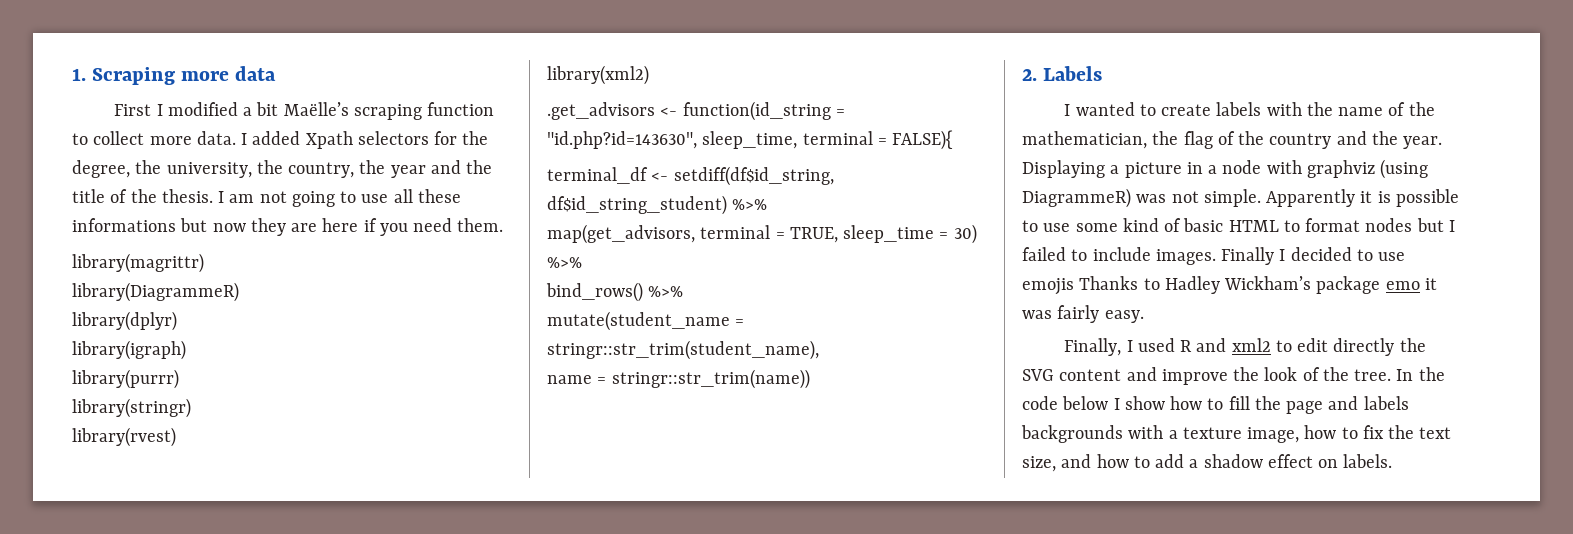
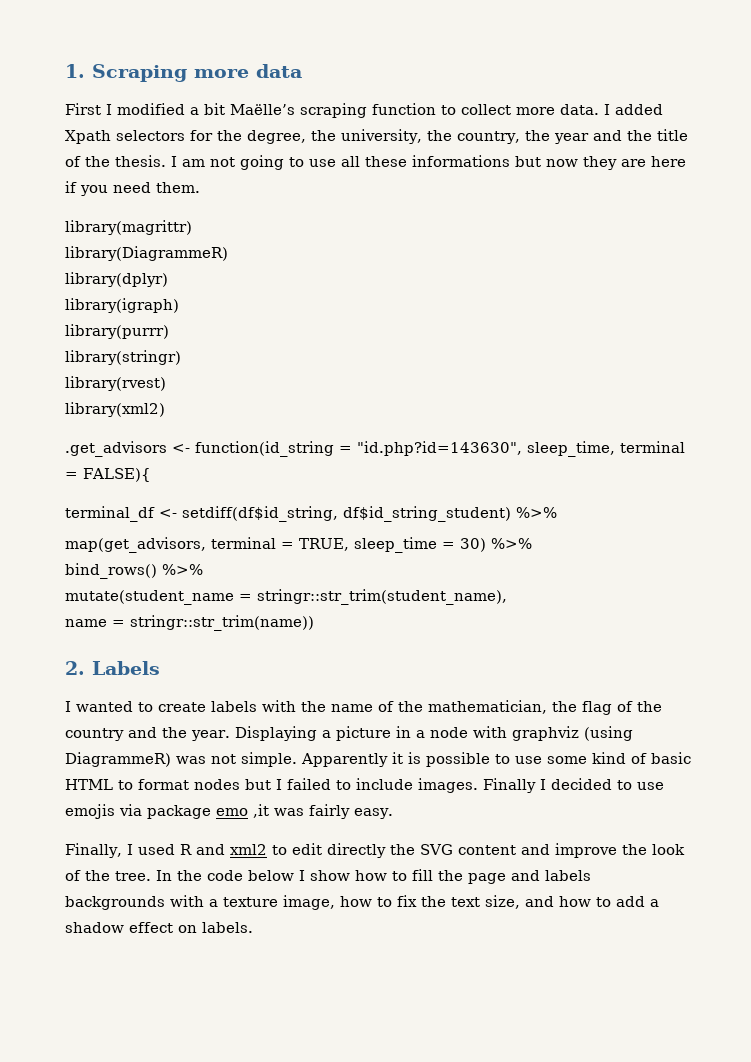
- Finally I decided to use emojis Thanks to Hadley Wickham’s package emo it was fairly easy.
+ Finally I decided to use emojis via package emo ,it was fairly easy.

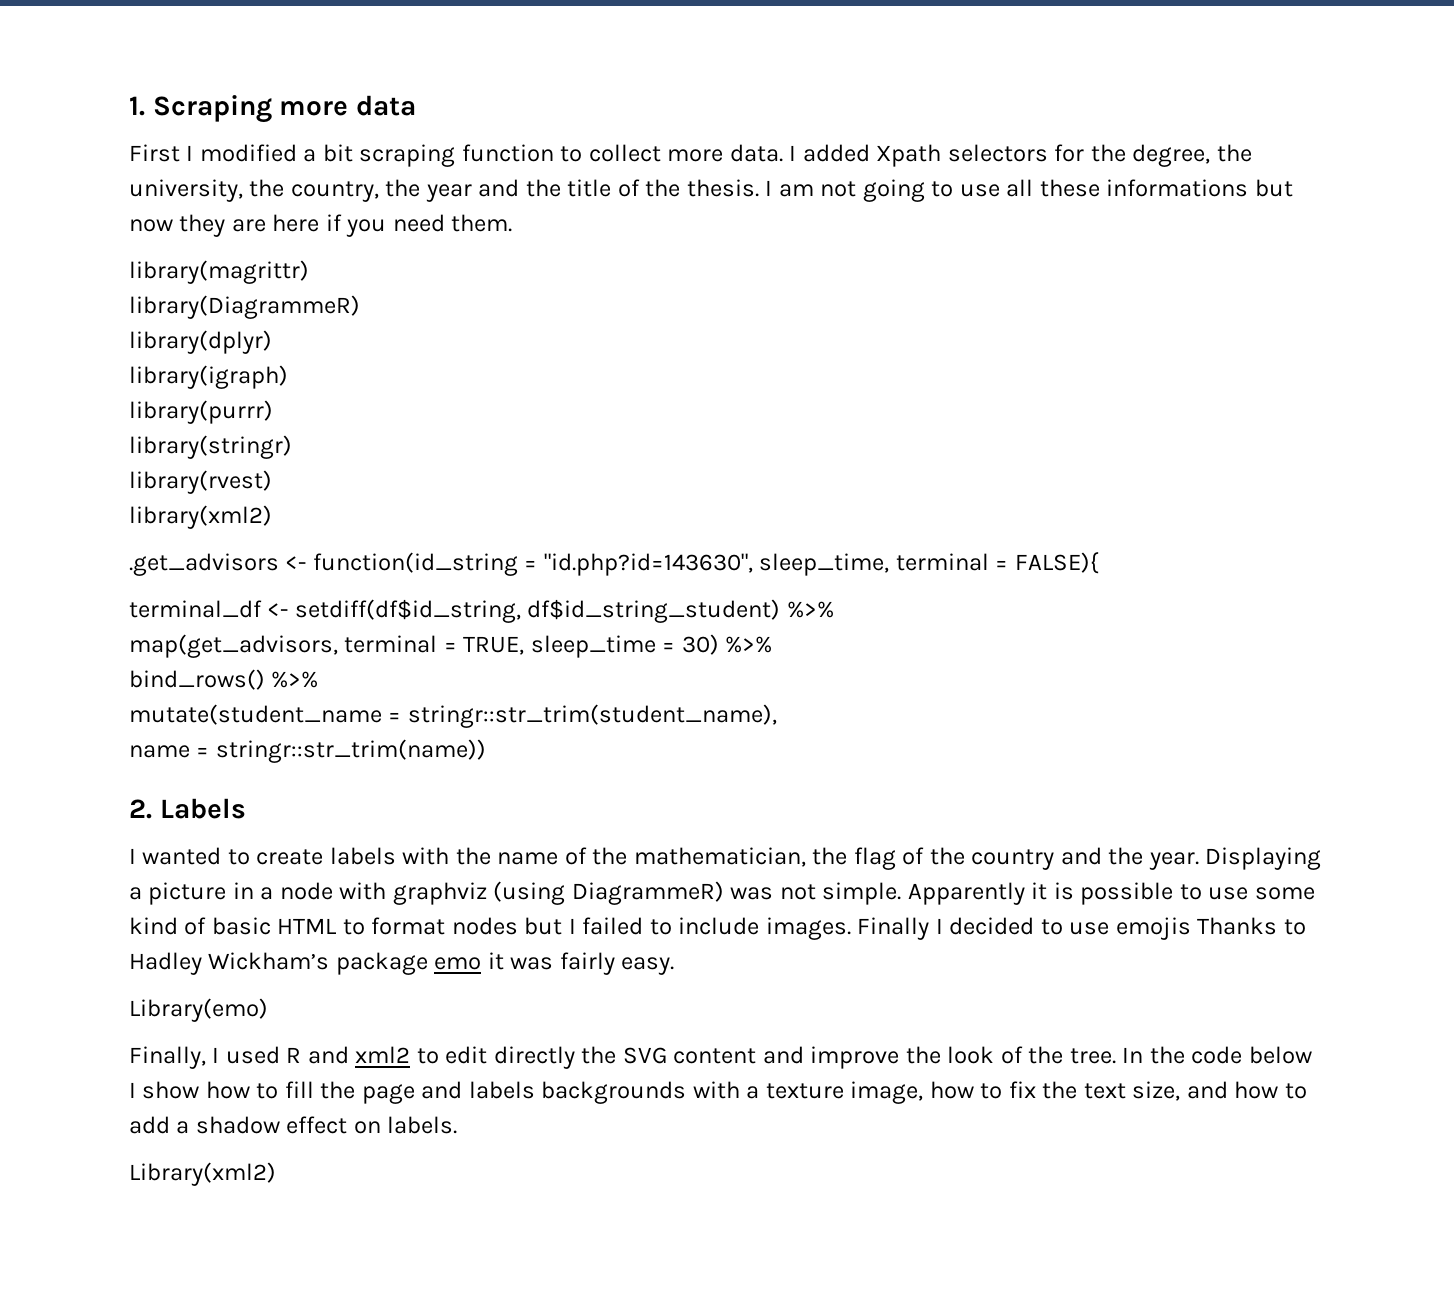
- First I modified a bit Maëlle’s scraping function to collect more data.
+ First I modified a bit scraping function to collect more data.
- Finally I decided to use emojis via package emo ,it was fairly easy.
+ Finally I decided to use emojis Thanks to Hadley Wickham’s package emo it was fairly easy.
+ Library(emo)
+ Library(xml2)

